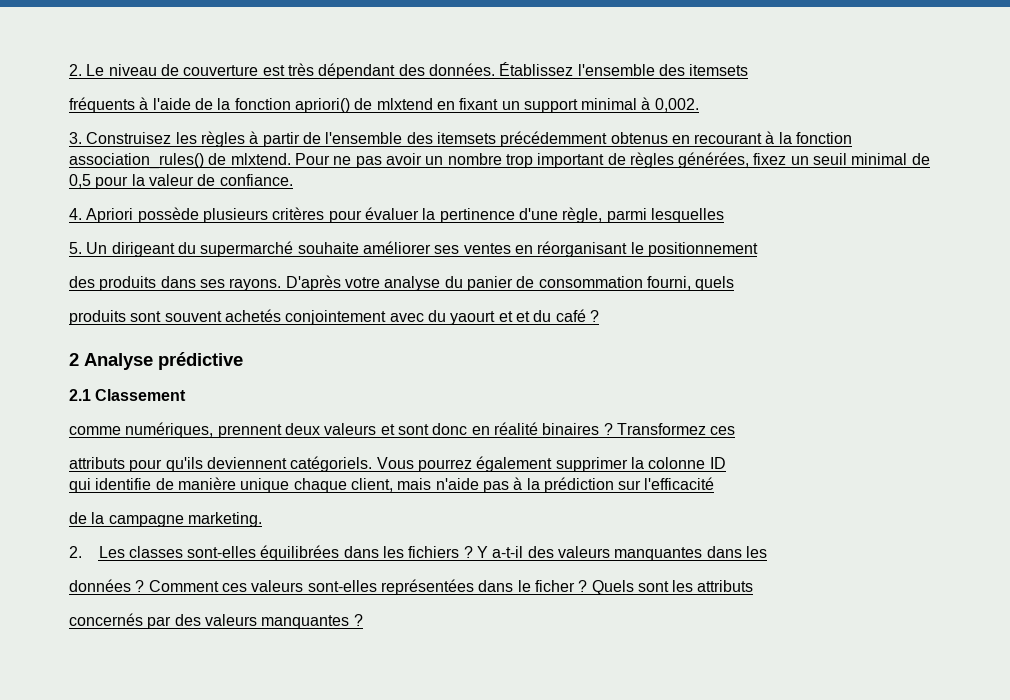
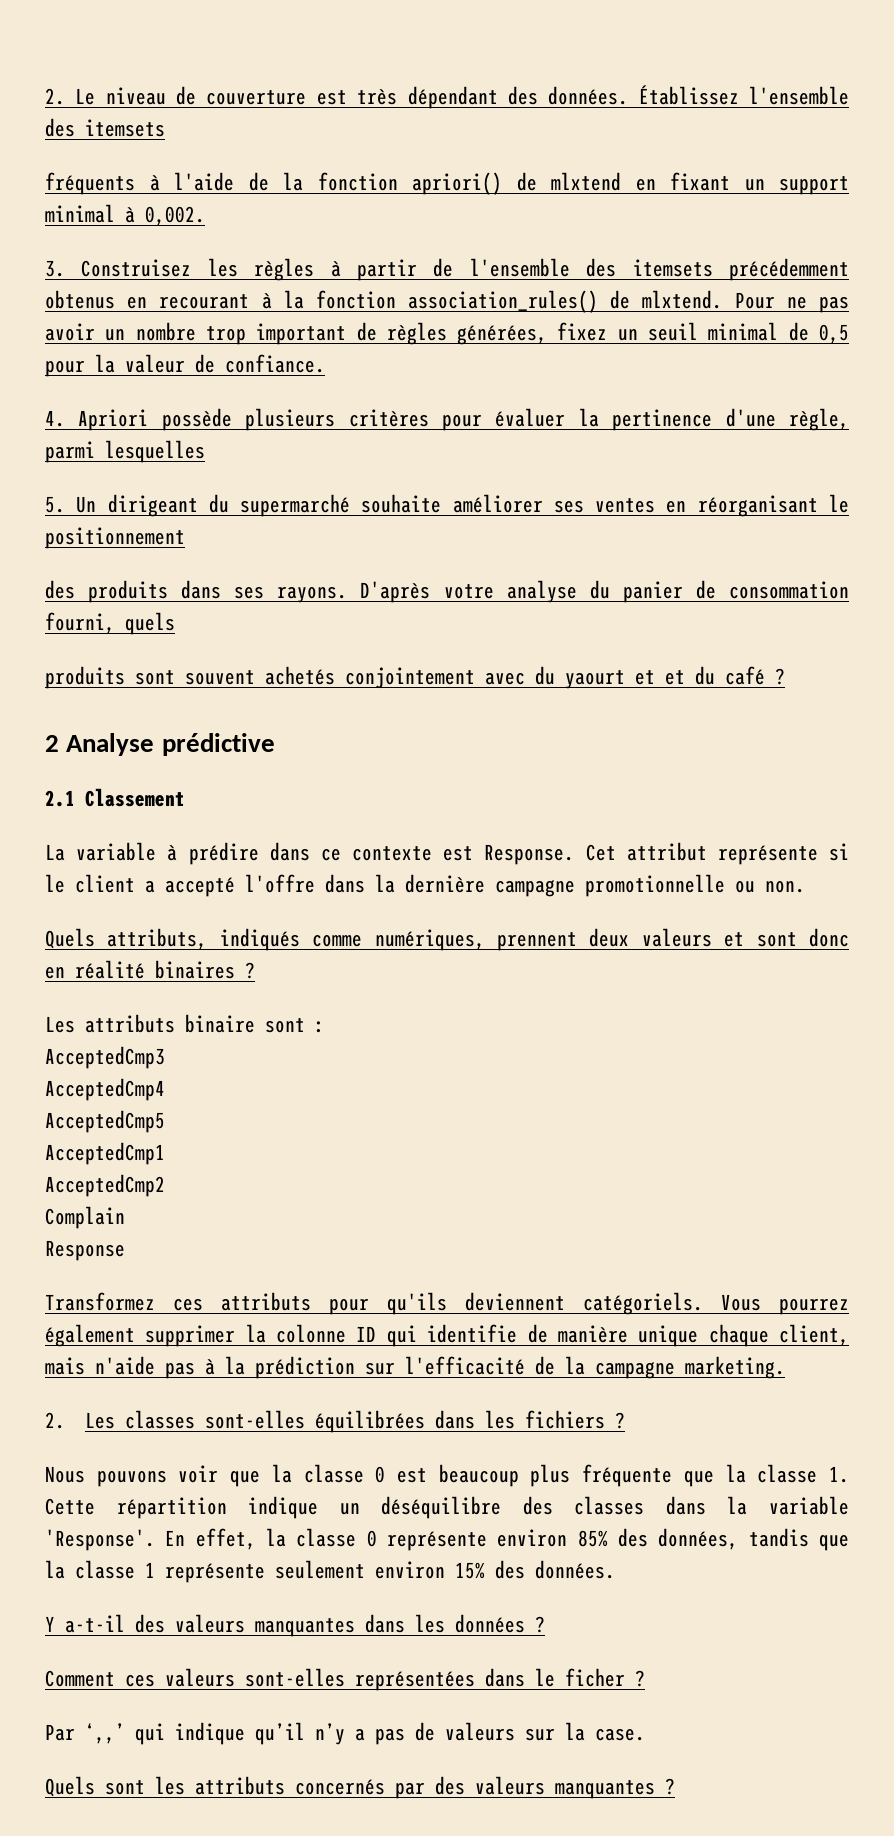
- comme numériques, prennent deux valeurs et sont donc en réalité binaires ? Transformez ces
- attributs pour qu'ils deviennent catégoriels.
+ La variable à prédire dans ce contexte est Response. Cet attribut représente si le client a accepté l'offre dans la dernière campagne promotionnelle ou non.
+ Quels attributs, indiqués comme numériques, prennent deux valeurs et sont donc en réalité binaires ?
+ Les attributs binaire sont :
+ AcceptedCmp3
+ AcceptedCmp4
+ AcceptedCmp5
+ AcceptedCmp1
+ AcceptedCmp2
+ Complain
+ Response
+ Transformez ces attributs pour qu'ils deviennent catégoriels.
- Vous pourrez également supprimer la colonne ID
- qui identifie de manière unique chaque client, mais n'aide pas à la prédiction sur l'efficacité
- de la campagne marketing.
+ Vous pourrez également supprimer la colonne ID qui identifie de manière unique chaque client, mais n'aide pas à la prédiction sur l'efficacité de la campagne marketing.
- 2. Les classes sont-elles équilibrées dans les fichiers ? Y a-t-il des valeurs manquantes dans les
- données ? Comment ces valeurs sont-elles représentées dans le ficher ? Quels sont les attributs
- concernés par des valeurs manquantes ?
+ 2. Les classes sont-elles équilibrées dans les fichiers ?
+ Nous pouvons voir que la classe 0 est beaucoup plus fréquente que la classe 1. Cette répartition indique un déséquilibre des classes dans la variable 'Response'. En effet, la classe 0 représente environ 85% des données, tandis que la classe 1 représente seulement environ 15% des données.
+ Y a-t-il des valeurs manquantes dans les données ?
+ Comment ces valeurs sont-elles représentées dans le ficher ?
+ Par ‘,,’ qui indique qu’il n’y a pas de valeurs sur la case.
+ Quels sont les attributs concernés par des valeurs manquantes ?

